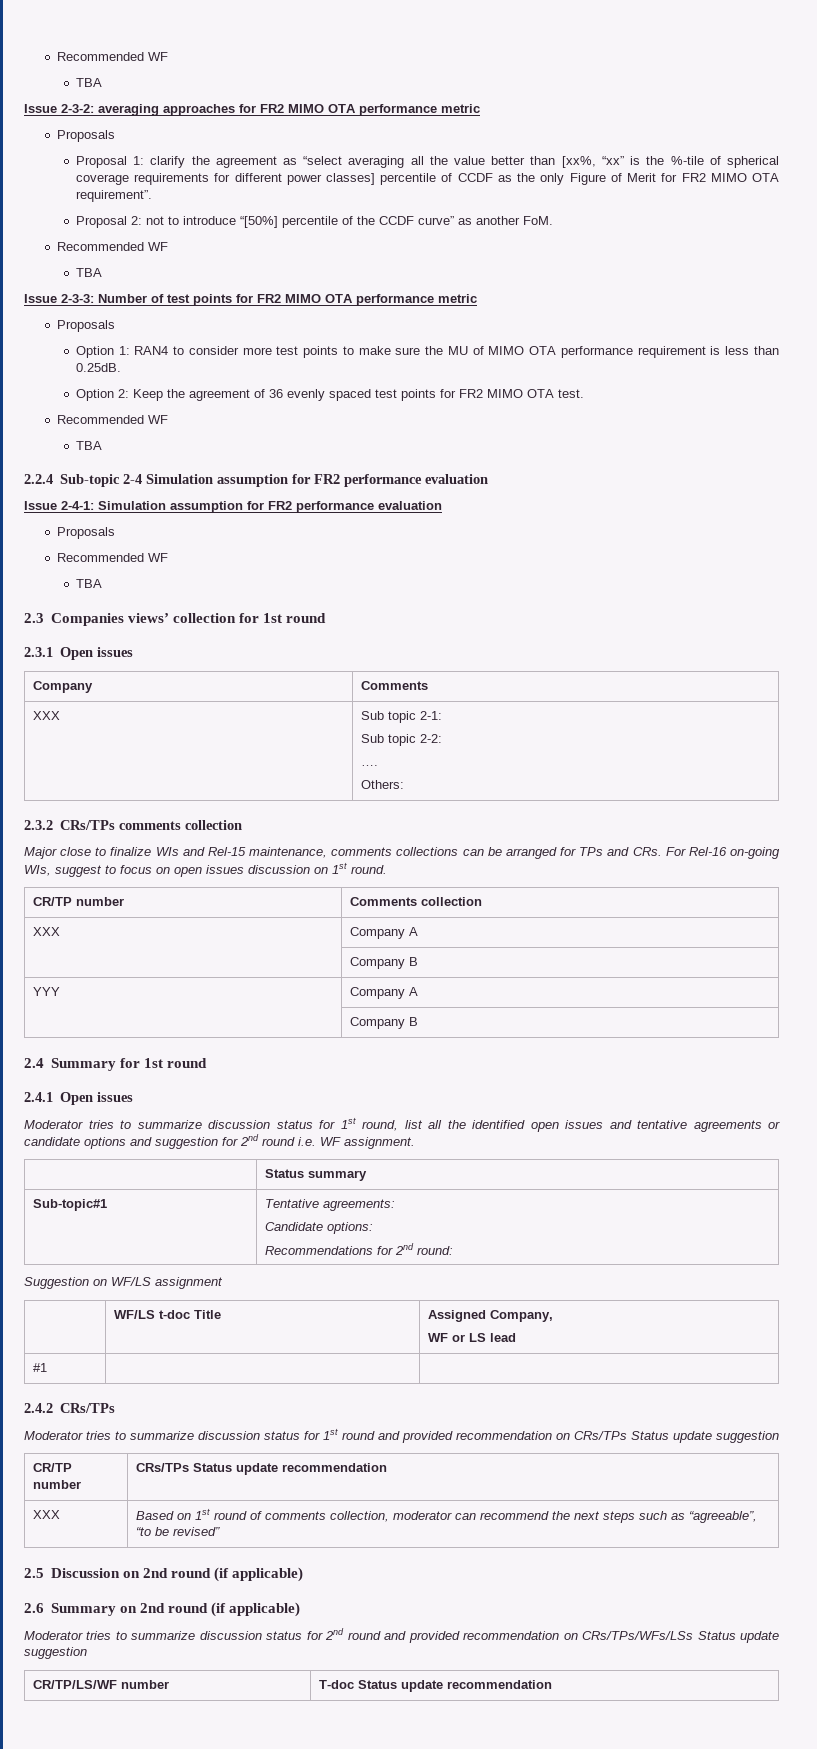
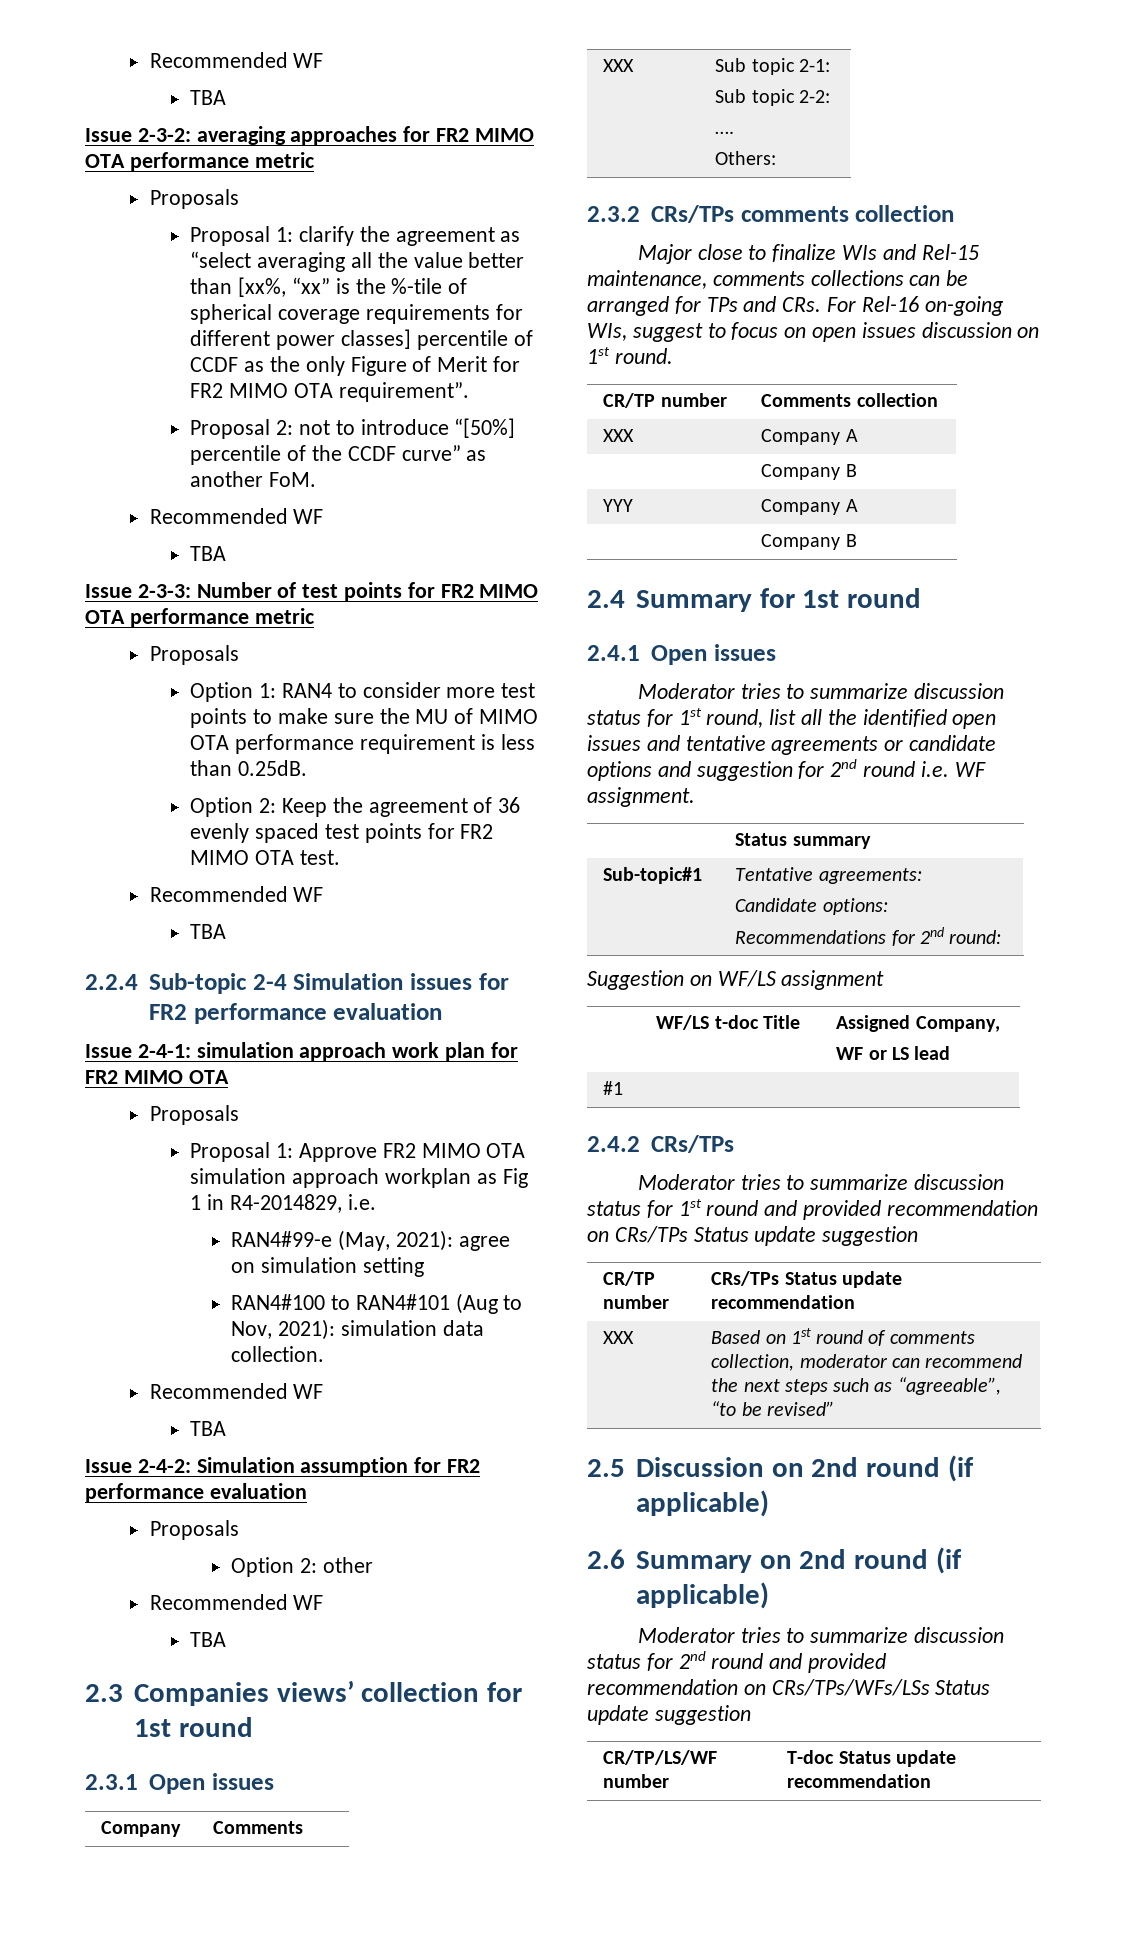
- 2.2.4 Sub-topic 2-4 Simulation assumption for FR2 performance evaluation
+ 2.2.4 Sub-topic 2-4 Simulation issues for FR2 performance evaluation
- Issue 2-4-1: Simulation assumption for FR2 performance evaluation
+ Issue 2-4-1: simulation approach work plan for FR2 MIMO OTA
+ Proposals
+ Proposal 1: Approve FR2 MIMO OTA simulation approach workplan as Fig 1 in R4-2014829, i.e.
+ RAN4#99-e (May, 2021): agree on simulation setting
+ RAN4#100 to RAN4#101 (Aug to Nov, 2021): simulation data collection.
+ Recommended WF
+ TBA
+ Issue 2-4-2: Simulation assumption for FR2 performance evaluation
+ Option 2: other

